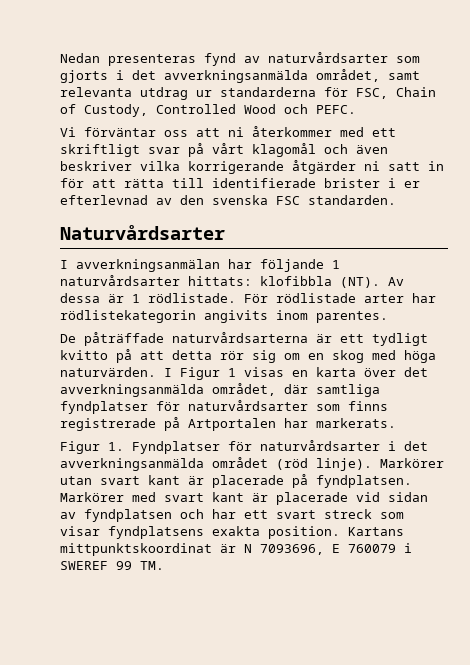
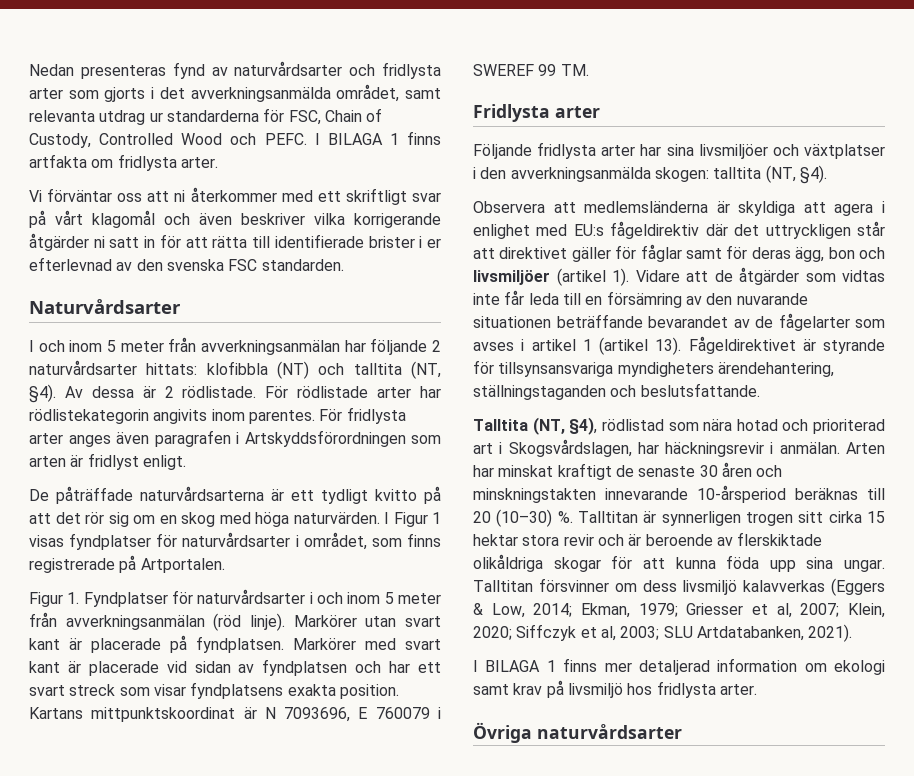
- Nedan presenteras fynd av naturvårdsarter som gjorts i det avverkningsanmälda området, samt relevanta utdrag ur standarderna för FSC, Chain of Custody, Controlled Wood och PEFC.
+ Nedan presenteras fynd av naturvårdsarter och fridlysta arter som gjorts i det avverkningsanmälda området, samt relevanta utdrag ur standarderna för FSC, Chain of Custody, Controlled Wood och PEFC. I BILAGA 1 finns artfakta om fridlysta arter.
- I avverkningsanmälan har följande 1 naturvårdsarter hittats: klofibbla (NT). Av dessa är 1 rödlistade.
+ I och inom 5 meter från avverkningsanmälan har följande 2 naturvårdsarter hittats: klofibbla (NT) och talltita (NT, §4). Av dessa är 2 rödlistade.
+ För fridlysta arter anges även paragrafen i Artskyddsförordningen som arten är fridlyst enligt.
- De påträffade naturvårdsarterna är ett tydligt kvitto på att detta rör sig om en skog med höga naturvärden.
+ De påträffade naturvårdsarterna är ett tydligt kvitto på att det rör sig om en skog med höga naturvärden.
- I Figur 1 visas en karta över det avverkningsanmälda området, där samtliga fyndplatser för naturvårdsarter som finns registrerade på Artportalen har markerats.
+ I Figur 1 visas fyndplatser för naturvårdsarter i området, som finns registrerade på Artportalen.
- Figur 1. Fyndplatser för naturvårdsarter i det avverkningsanmälda området (röd linje).
+ Figur 1. Fyndplatser för naturvårdsarter i och inom 5 meter från avverkningsanmälan (röd linje).
+ Fridlysta arter
+ Följande fridlysta arter har sina livsmiljöer och växtplatser i den avverkningsanmälda skogen: talltita (NT, §4).
+ Observera att medlemsländerna är skyldiga att agera i enlighet med EU:s fågeldirektiv där det uttryckligen står att direktivet gäller för fåglar samt för deras ägg, bon och livsmiljöer (artikel 1). Vidare att de åtgärder som vidtas inte får leda till en försämring av den nuvarande situationen beträffande bevarandet av de fågelarter som avses i artikel 1 (artikel 13). Fågeldirektivet är styrande för tillsynsansvariga myndigheters ärendehantering, ställningstaganden och beslutsfattande.
+ Talltita (NT, §4), rödlistad som nära hotad och prioriterad art i Skogsvårdslagen, har häckningsrevir i anmälan. Arten har minskat kraftigt de senaste 30 åren och minskningstakten innevarande 10-årsperiod beräknas till 20 (10–30) %. Talltitan är synnerligen trogen sitt cirka 15 hektar stora revir och är beroende av flerskiktade olikåldriga skogar för att kunna föda upp sina ungar. Talltitan försvinner om dess livsmiljö kalavverkas (Eggers & Low, 2014; Ekman, 1979; Griesser et al, 2007; Klein, 2020; Siffczyk et al, 2003; SLU Artdatabanken, 2021).
+ I BILAGA 1 finns mer detaljerad information om ekologi samt krav på livsmiljö hos fridlysta arter.
+ Övriga naturvårdsarter

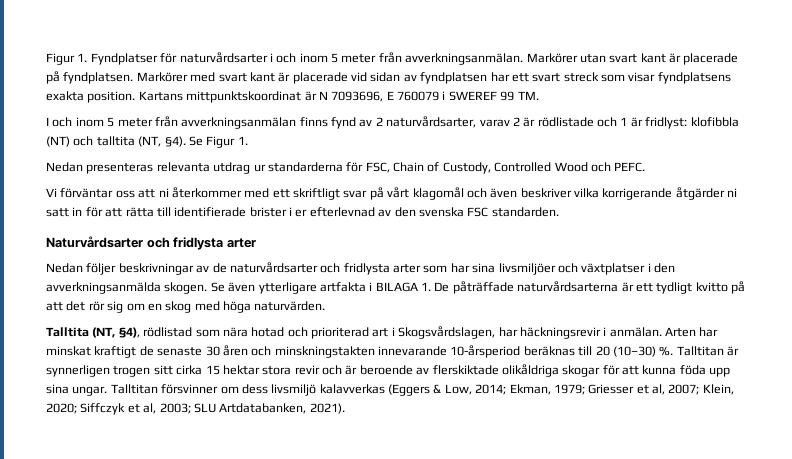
- Nedan presenteras fynd av naturvårdsarter och fridlysta arter som gjorts i det avverkningsanmälda området, samt relevanta utdrag ur standarderna för FSC, Chain of Custody, Controlled Wood och PEFC. I BILAGA 1 finns artfakta om fridlysta arter.
+ Figur 1. Fyndplatser för naturvårdsarter i och inom 5 meter från avverkningsanmälan. Markörer utan svart kant är placerade på fyndplatsen. Markörer med svart kant är placerade vid sidan av fyndplatsen har ett svart streck som visar fyndplatsens exakta position. Kartans mittpunktskoordinat är N 7093696, E 760079 i SWEREF 99 TM.
+ I och inom 5 meter från avverkningsanmälan finns fynd av 2 naturvårdsarter, varav 2 är rödlistade och 1 är fridlyst: klofibbla (NT) och talltita (NT, §4). Se Figur 1.
+ Nedan presenteras relevanta utdrag ur standarderna för FSC, Chain of Custody, Controlled Wood och PEFC.
- Naturvårdsarter
- I och inom 5 meter från avverkningsanmälan har följande 2 naturvårdsarter hittats: klofibbla (NT) och talltita (NT, §4). Av dessa är 2 rödlistade. För rödlistade arter har rödlistekategorin angivits inom parentes. För fridlysta arter anges även paragrafen i Artskyddsförordningen som arten är fridlyst enligt.
- De påträffade naturvårdsarterna är ett tydligt kvitto på att det rör sig om en skog med höga naturvärden. I Figur 1 visas fyndplatser för naturvårdsarter i området, som finns registrerade på Artportalen.
- Figur 1. Fyndplatser för naturvårdsarter i och inom 5 meter från avverkningsanmälan (röd linje). Markörer utan svart kant är placerade på fyndplatsen. Markörer med svart kant är placerade vid sidan av fyndplatsen och har ett svart streck som visar fyndplatsens exakta position. Kartans mittpunktskoordinat är N 7093696, E 760079 i SWEREF 99 TM.
- Fridlysta arter
- Följande fridlysta arter har sina livsmiljöer och växtplatser i den avverkningsanmälda skogen: talltita (NT, §4).
- Observera att medlemsländerna är skyldiga att agera i enlighet med EU:s fågeldirektiv där det uttryckligen står att direktivet gäller för fåglar samt för deras ägg, bon och livsmiljöer (artikel 1). Vidare att de åtgärder som vidtas inte får leda till en försämring av den nuvarande situationen beträffande bevarandet av de fågelarter som avses i artikel 1 (artikel 13). Fågeldirektivet är styrande för tillsynsansvariga myndigheters ärendehantering, ställningstaganden och beslutsfattande.
+ Naturvårdsarter och fridlysta arter
+ Nedan följer beskrivningar av de naturvårdsarter och fridlysta arter som har sina livsmiljöer och växtplatser i den avverkningsanmälda skogen. Se även ytterligare artfakta i BILAGA 1. De påträffade naturvårdsarterna är ett tydligt kvitto på att det rör sig om en skog med höga naturvärden.
- I BILAGA 1 finns mer detaljerad information om ekologi samt krav på livsmiljö hos fridlysta arter.
- Övriga naturvårdsarter

